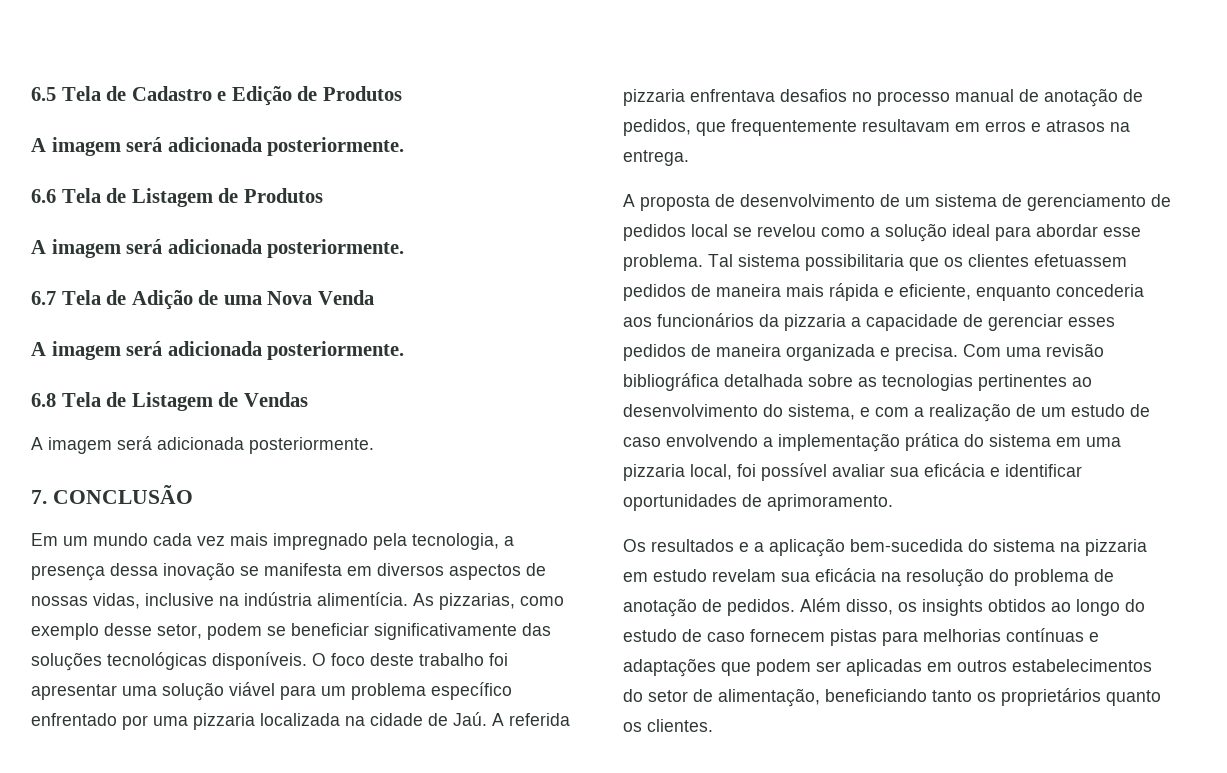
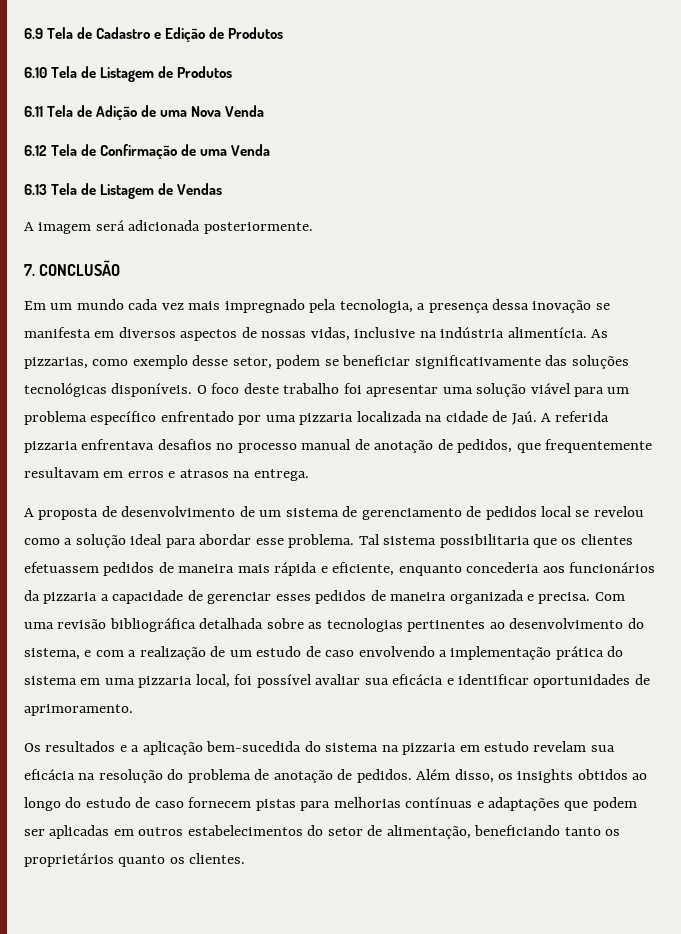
- 6.5 Tela de Cadastro e Edição de Produtos
- A imagem será adicionada posteriormente.
- 6.6 Tela de Listagem de Produtos
- A imagem será adicionada posteriormente.
- 6.7 Tela de Adição de uma Nova Venda
- A imagem será adicionada posteriormente.
- 6.8 Tela de Listagem de Vendas
+ 6.9 Tela de Cadastro e Edição de Produtos
+ 6.10 Tela de Listagem de Produtos
+ 6.11 Tela de Adição de uma Nova Venda
+ 6.12 Tela de Confirmação de uma Venda
+ 6.13 Tela de Listagem de Vendas

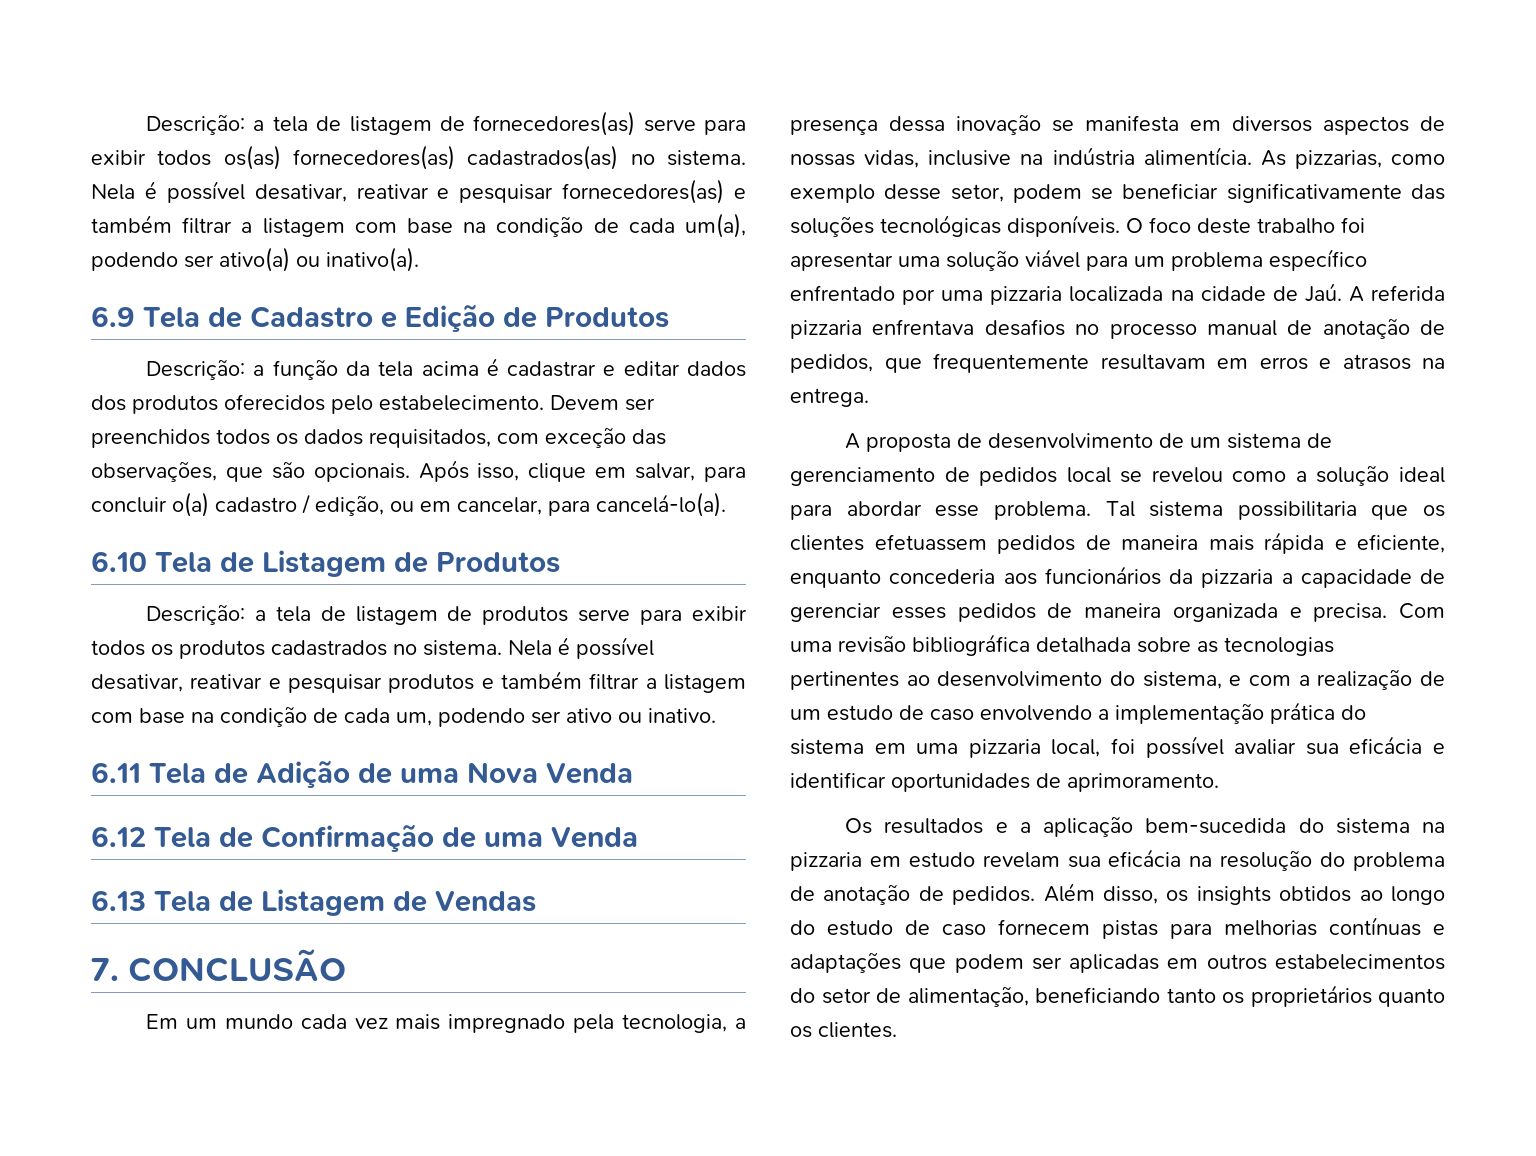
+ Descrição: a tela de listagem de fornecedores(as) serve para exibir todos os(as) fornecedores(as) cadastrados(as) no sistema. Nela é possível desativar, reativar e pesquisar fornecedores(as) e também filtrar a listagem com base na condição de cada um(a), podendo ser ativo(a) ou inativo(a).
+ Descrição: a função da tela acima é cadastrar e editar dados dos produtos oferecidos pelo estabelecimento. Devem ser preenchidos todos os dados requisitados, com exceção das observações, que são opcionais. Após isso, clique em salvar, para concluir o(a) cadastro / edição, ou em cancelar, para cancelá-lo(a).
+ Descrição: a tela de listagem de produtos serve para exibir todos os produtos cadastrados no sistema. Nela é possível desativar, reativar e pesquisar produtos e também filtrar a listagem com base na condição de cada um, podendo ser ativo ou inativo.
- A imagem será adicionada posteriormente.

